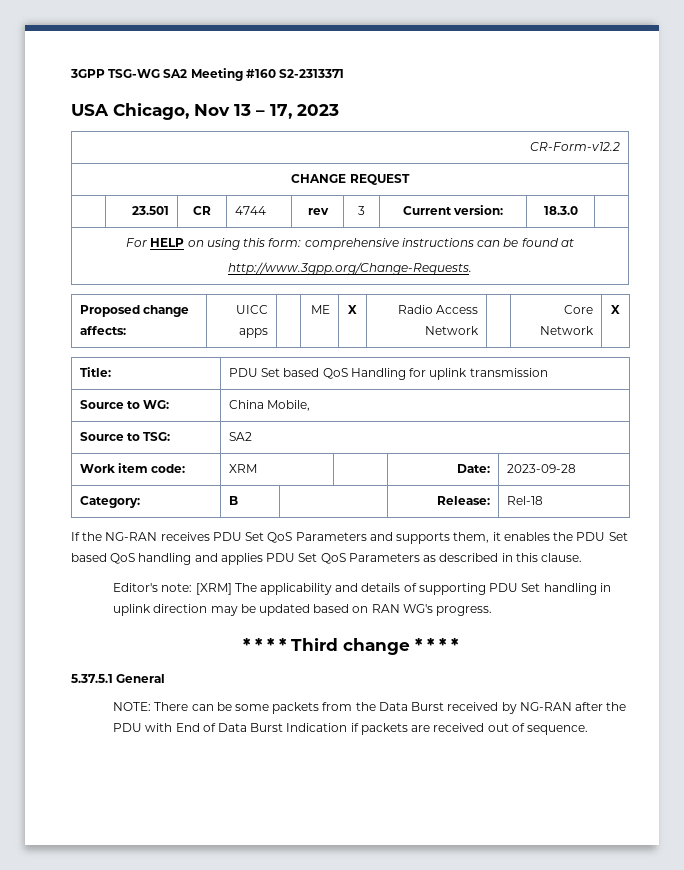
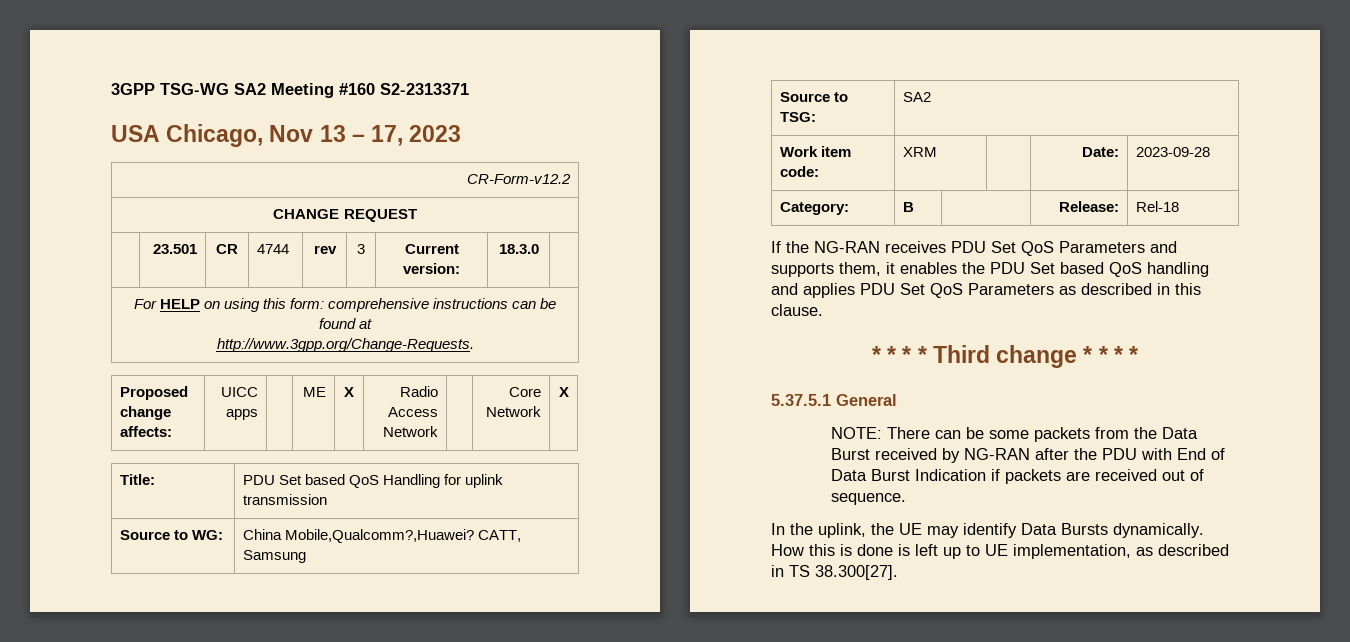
- Source to WG: | China Mobile,
+ Source to WG: | China Mobile,Qualcomm?,Huawei? CATT, Samsung
- Editor's note: [XRM] The applicability and details of supporting PDU Set handling in uplink direction may be updated based on RAN WG's progress.
+ In the uplink, the UE may identify Data Bursts dynamically. How this is done is left up to UE implementation, as described in TS 38.300[27].

